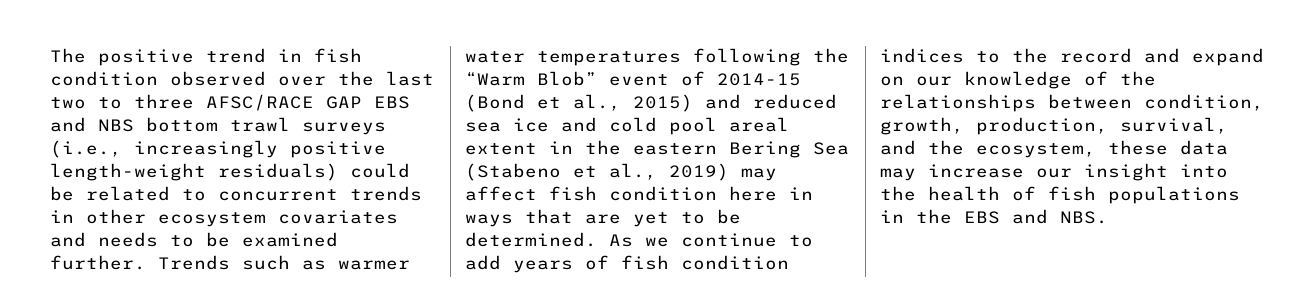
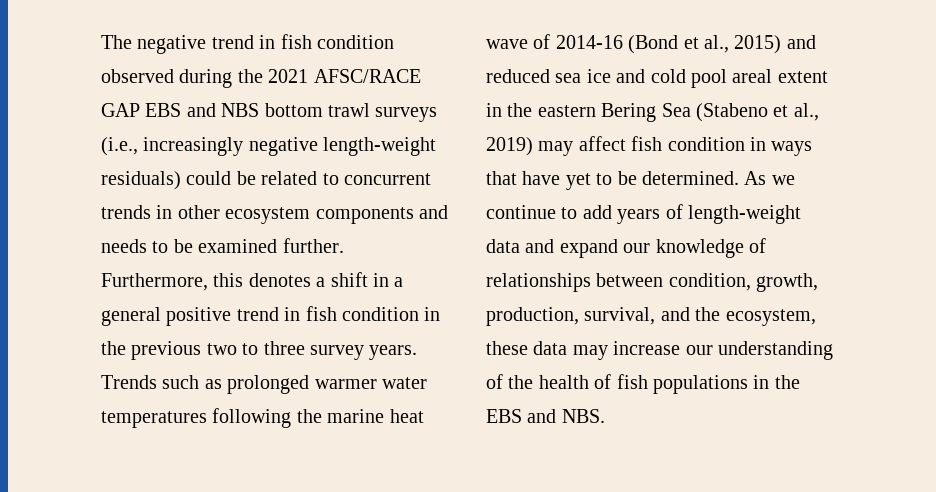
- The positive trend in fish condition observed over the last two to three AFSC/RACE GAP EBS and NBS bottom trawl surveys (i.e., increasingly positive length-weight residuals) could be related to concurrent trends in other ecosystem covariates and needs to be examined further.
+ The negative trend in fish condition observed during the 2021 AFSC/RACE GAP EBS and NBS bottom trawl surveys (i.e., increasingly negative length-weight residuals) could be related to concurrent trends in other ecosystem components and needs to be examined further.
+ Furthermore, this denotes a shift in a general positive trend in fish condition in the previous two to three survey years.
- Trends such as warmer water temperatures following the “Warm Blob” event of 2014-15 (Bond et al., 2015) and reduced sea ice and cold pool areal extent in the eastern Bering Sea (Stabeno et al., 2019) may affect fish condition here in ways that are yet to be determined.
+ Trends such as prolonged warmer water temperatures following the marine heat wave of 2014-16 (Bond et al., 2015) and reduced sea ice and cold pool areal extent in the eastern Bering Sea (Stabeno et al., 2019) may affect fish condition in ways that have yet to be determined.
- As we continue to add years of fish condition indices to the record and expand on our knowledge of the relationships between condition, growth, production, survival, and the ecosystem, these data may increase our insight into the health of fish populations in the EBS and NBS.
+ As we continue to add years of length-weight data and expand our knowledge of relationships between condition, growth, production, survival, and the ecosystem, these data may increase our understanding of the health of fish populations in the EBS and NBS.

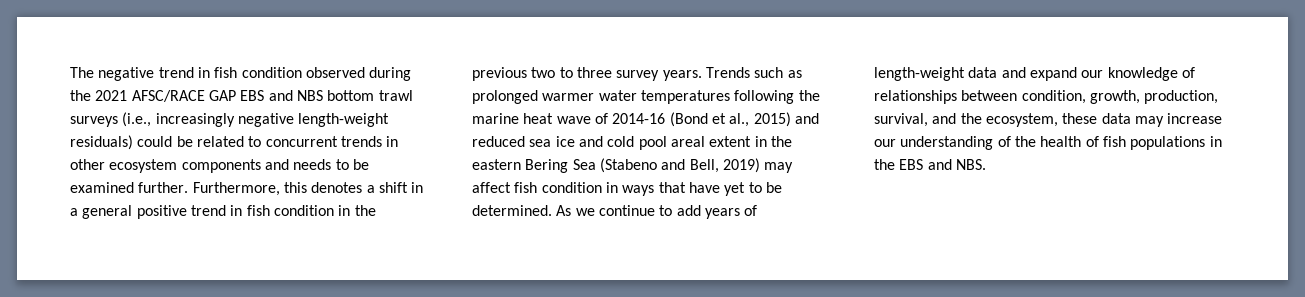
- Trends such as prolonged warmer water temperatures following the marine heat wave of 2014-16 (Bond et al., 2015) and reduced sea ice and cold pool areal extent in the eastern Bering Sea (Stabeno et al., 2019) may affect fish condition in ways that have yet to be determined.
+ Trends such as prolonged warmer water temperatures following the marine heat wave of 2014-16 (Bond et al., 2015) and reduced sea ice and cold pool areal extent in the eastern Bering Sea (Stabeno and Bell, 2019) may affect fish condition in ways that have yet to be determined.

